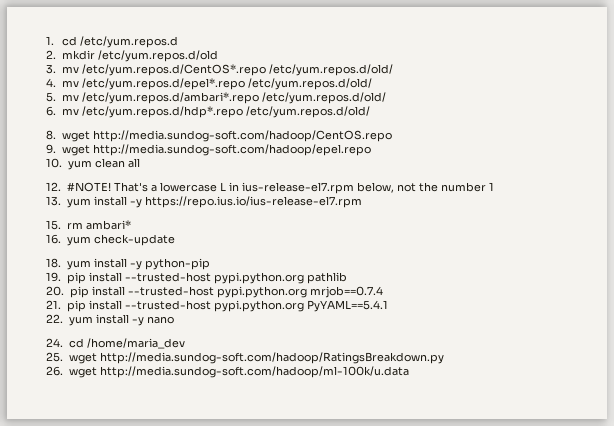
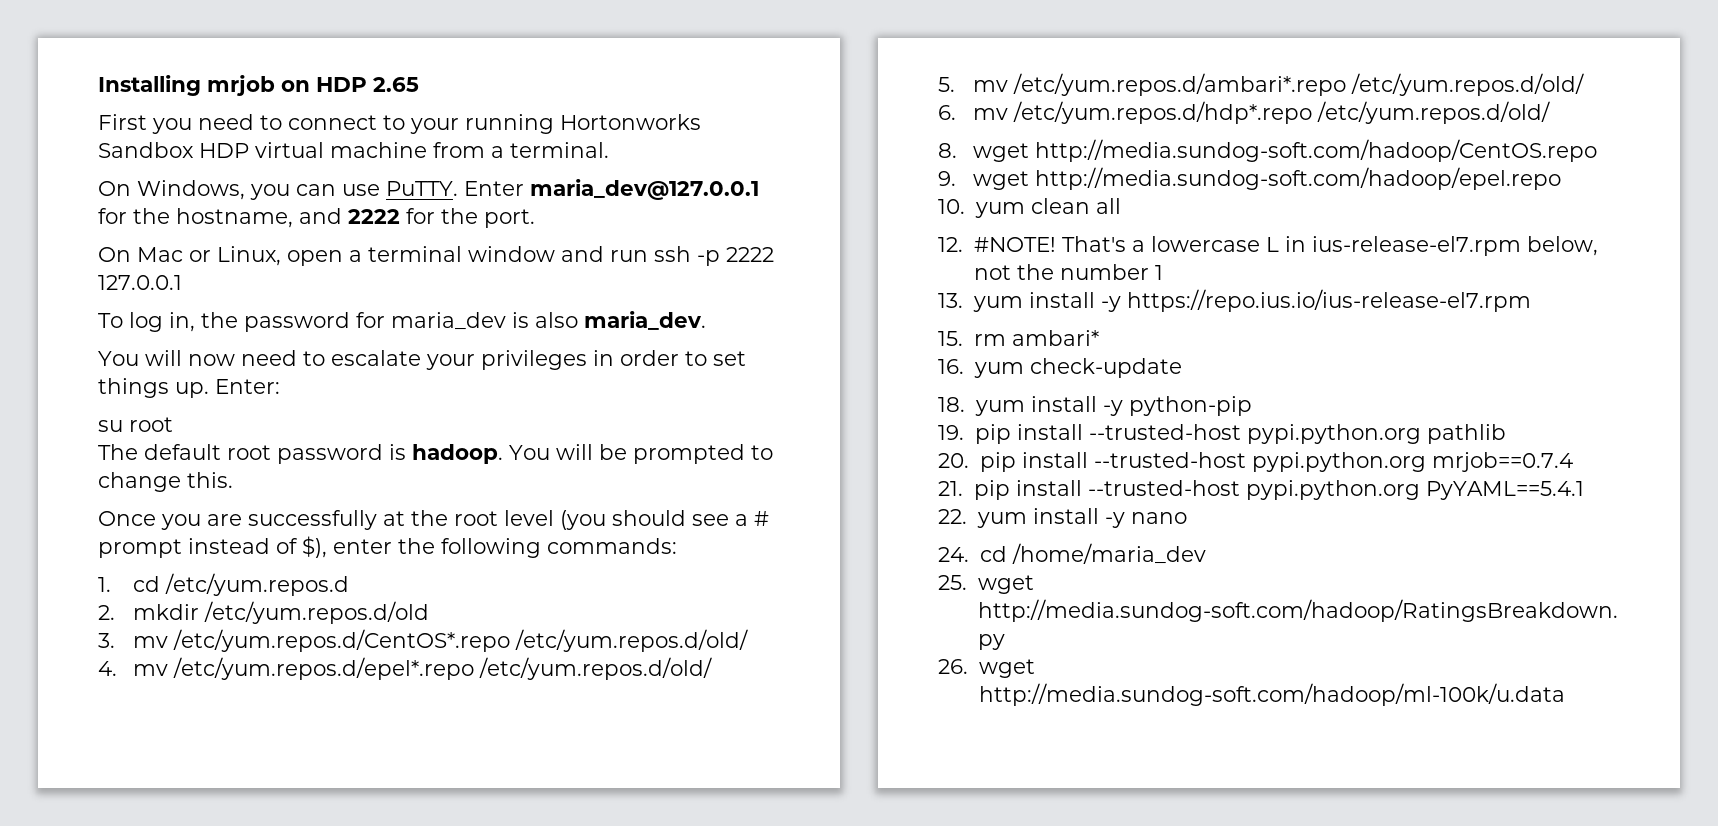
+ Installing mrjob on HDP 2.65
+ First you need to connect to your running Hortonworks Sandbox HDP virtual machine from a terminal.
+ On Windows, you can use PuTTY. Enter maria_dev@127.0.0.1 for the hostname, and 2222 for the port.
+ On Mac or Linux, open a terminal window and run ssh -p 2222 127.0.0.1
+ To log in, the password for maria_dev is also maria_dev.
+ You will now need to escalate your privileges in order to set things up. Enter:
+ su root
+ The default root password is hadoop. You will be prompted to change this.
+ Once you are successfully at the root level (you should see a # prompt instead of $), enter the following commands:

